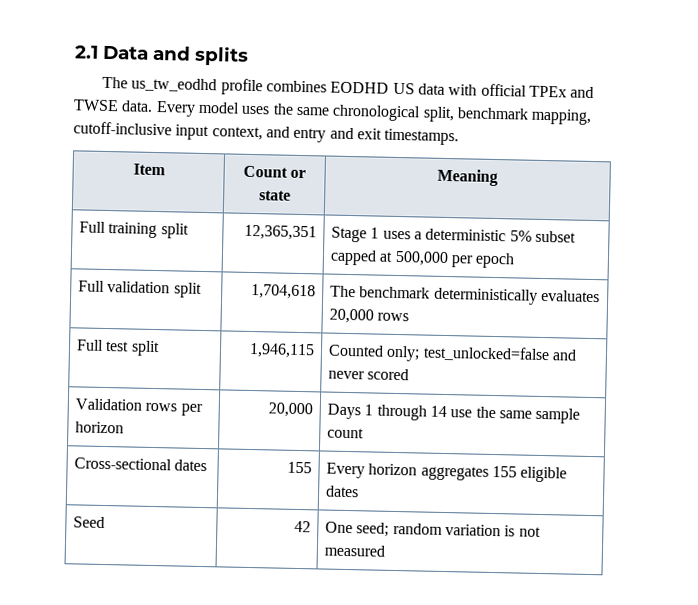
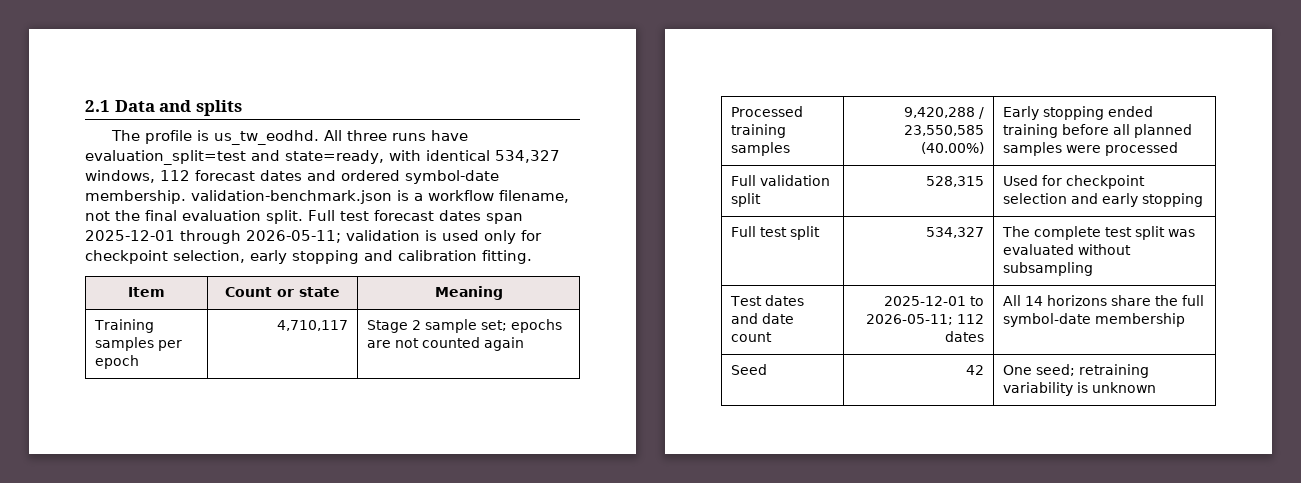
- The us_tw_eodhd profile combines EODHD US data with official TPEx and TWSE data. Every model uses the same chronological split, benchmark mapping, cutoff-inclusive input context, and entry and exit timestamps.
+ The profile is us_tw_eodhd. All three runs have evaluation_split=test and state=ready, with identical 534,327 windows, 112 forecast dates and ordered symbol-date membership. validation-benchmark.json is a workflow filename, not the final evaluation split. Full test forecast dates span 2025-12-01 through 2026-05-11; validation is used only for checkpoint selection, early stopping and calibration fitting.
- Full training split | 12,365,351 | Stage 1 uses a deterministic 5% subset capped at 500,000 per epoch
- Full validation split | 1,704,618 | The benchmark deterministically evaluates 20,000 rows
- Full test split | 1,946,115 | Counted only; test_unlocked=false and never scored
- Validation rows per horizon | 20,000 | Days 1 through 14 use the same sample count
- Cross-sectional dates | 155 | Every horizon aggregates 155 eligible dates
+ Training samples per epoch | 4,710,117 | Stage 2 sample set; epochs are not counted again
+ Processed training samples | 9,420,288 / 23,550,585 (40.00%) | Early stopping ended training before all planned samples were processed
+ Full validation split | 528,315 | Used for checkpoint selection and early stopping
+ Full test split | 534,327 | The complete test split was evaluated without subsampling
+ Test dates and date count | 2025-12-01 to 2026-05-11; 112 dates | All 14 horizons share the full symbol-date membership
- Seed | 42 | One seed; random variation is not measured
+ Seed | 42 | One seed; retraining variability is unknown

